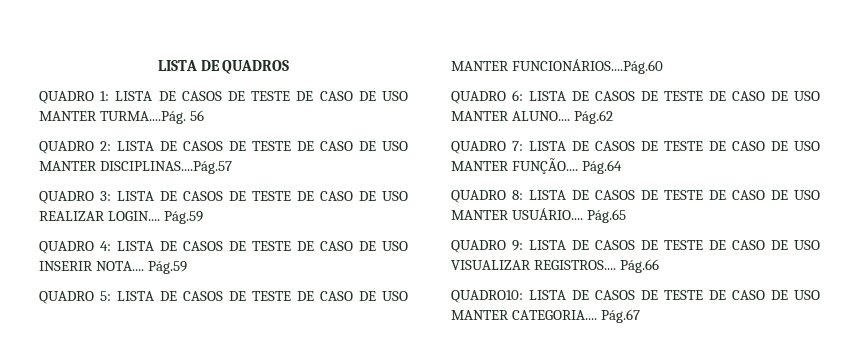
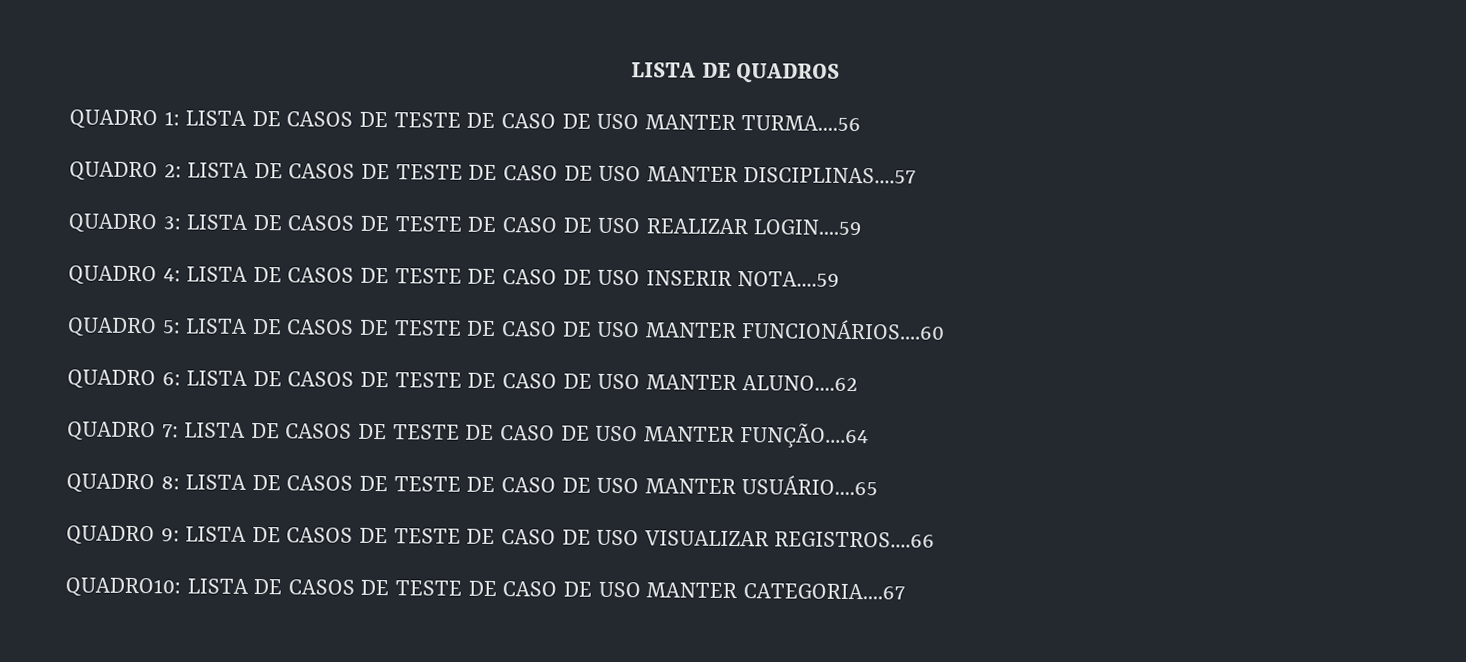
- QUADRO 1: LISTA DE CASOS DE TESTE DE CASO DE USO MANTER TURMA....Pág. 56
+ QUADRO 1: LISTA DE CASOS DE TESTE DE CASO DE USO MANTER TURMA....56
- QUADRO 2: LISTA DE CASOS DE TESTE DE CASO DE USO MANTER DISCIPLINAS....Pág.57
+ QUADRO 2: LISTA DE CASOS DE TESTE DE CASO DE USO MANTER DISCIPLINAS....57
- QUADRO 3: LISTA DE CASOS DE TESTE DE CASO DE USO REALIZAR LOGIN.... Pág.59
+ QUADRO 3: LISTA DE CASOS DE TESTE DE CASO DE USO REALIZAR LOGIN....59
- QUADRO 4: LISTA DE CASOS DE TESTE DE CASO DE USO INSERIR NOTA.... Pág.59
+ QUADRO 4: LISTA DE CASOS DE TESTE DE CASO DE USO INSERIR NOTA....59
- QUADRO 5: LISTA DE CASOS DE TESTE DE CASO DE USO MANTER FUNCIONÁRIOS....Pág.60
+ QUADRO 5: LISTA DE CASOS DE TESTE DE CASO DE USO MANTER FUNCIONÁRIOS....60
- QUADRO 6: LISTA DE CASOS DE TESTE DE CASO DE USO MANTER ALUNO.... Pág.62
+ QUADRO 6: LISTA DE CASOS DE TESTE DE CASO DE USO MANTER ALUNO....62
- QUADRO 7: LISTA DE CASOS DE TESTE DE CASO DE USO MANTER FUNÇÃO.... Pág.64
+ QUADRO 7: LISTA DE CASOS DE TESTE DE CASO DE USO MANTER FUNÇÃO....64
- QUADRO 8: LISTA DE CASOS DE TESTE DE CASO DE USO MANTER USUÁRIO.... Pág.65
+ QUADRO 8: LISTA DE CASOS DE TESTE DE CASO DE USO MANTER USUÁRIO....65
- QUADRO 9: LISTA DE CASOS DE TESTE DE CASO DE USO VISUALIZAR REGISTROS.... Pág.66
+ QUADRO 9: LISTA DE CASOS DE TESTE DE CASO DE USO VISUALIZAR REGISTROS....66
- QUADRO10: LISTA DE CASOS DE TESTE DE CASO DE USO MANTER CATEGORIA.... Pág.67
+ QUADRO10: LISTA DE CASOS DE TESTE DE CASO DE USO MANTER CATEGORIA....67

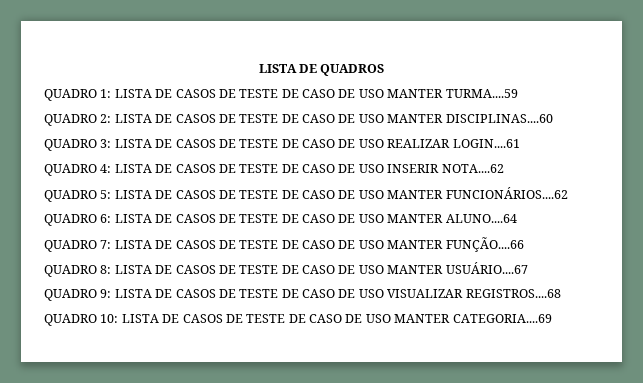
- QUADRO 1: LISTA DE CASOS DE TESTE DE CASO DE USO MANTER TURMA....56
+ QUADRO 1: LISTA DE CASOS DE TESTE DE CASO DE USO MANTER TURMA....59
- QUADRO 2: LISTA DE CASOS DE TESTE DE CASO DE USO MANTER DISCIPLINAS....57
+ QUADRO 2: LISTA DE CASOS DE TESTE DE CASO DE USO MANTER DISCIPLINAS....60
- QUADRO 3: LISTA DE CASOS DE TESTE DE CASO DE USO REALIZAR LOGIN....59
+ QUADRO 3: LISTA DE CASOS DE TESTE DE CASO DE USO REALIZAR LOGIN....61
- QUADRO 4: LISTA DE CASOS DE TESTE DE CASO DE USO INSERIR NOTA....59
+ QUADRO 4: LISTA DE CASOS DE TESTE DE CASO DE USO INSERIR NOTA....62
- QUADRO 5: LISTA DE CASOS DE TESTE DE CASO DE USO MANTER FUNCIONÁRIOS....60
+ QUADRO 5: LISTA DE CASOS DE TESTE DE CASO DE USO MANTER FUNCIONÁRIOS....62
- QUADRO 6: LISTA DE CASOS DE TESTE DE CASO DE USO MANTER ALUNO....62
+ QUADRO 6: LISTA DE CASOS DE TESTE DE CASO DE USO MANTER ALUNO....64
- QUADRO 7: LISTA DE CASOS DE TESTE DE CASO DE USO MANTER FUNÇÃO....64
+ QUADRO 7: LISTA DE CASOS DE TESTE DE CASO DE USO MANTER FUNÇÃO....66
- QUADRO 8: LISTA DE CASOS DE TESTE DE CASO DE USO MANTER USUÁRIO....65
+ QUADRO 8: LISTA DE CASOS DE TESTE DE CASO DE USO MANTER USUÁRIO....67
- QUADRO 9: LISTA DE CASOS DE TESTE DE CASO DE USO VISUALIZAR REGISTROS....66
- QUADRO10: LISTA DE CASOS DE TESTE DE CASO DE USO MANTER CATEGORIA....67
+ QUADRO 9: LISTA DE CASOS DE TESTE DE CASO DE USO VISUALIZAR REGISTROS....68
+ QUADRO 10: LISTA DE CASOS DE TESTE DE CASO DE USO MANTER CATEGORIA....69

